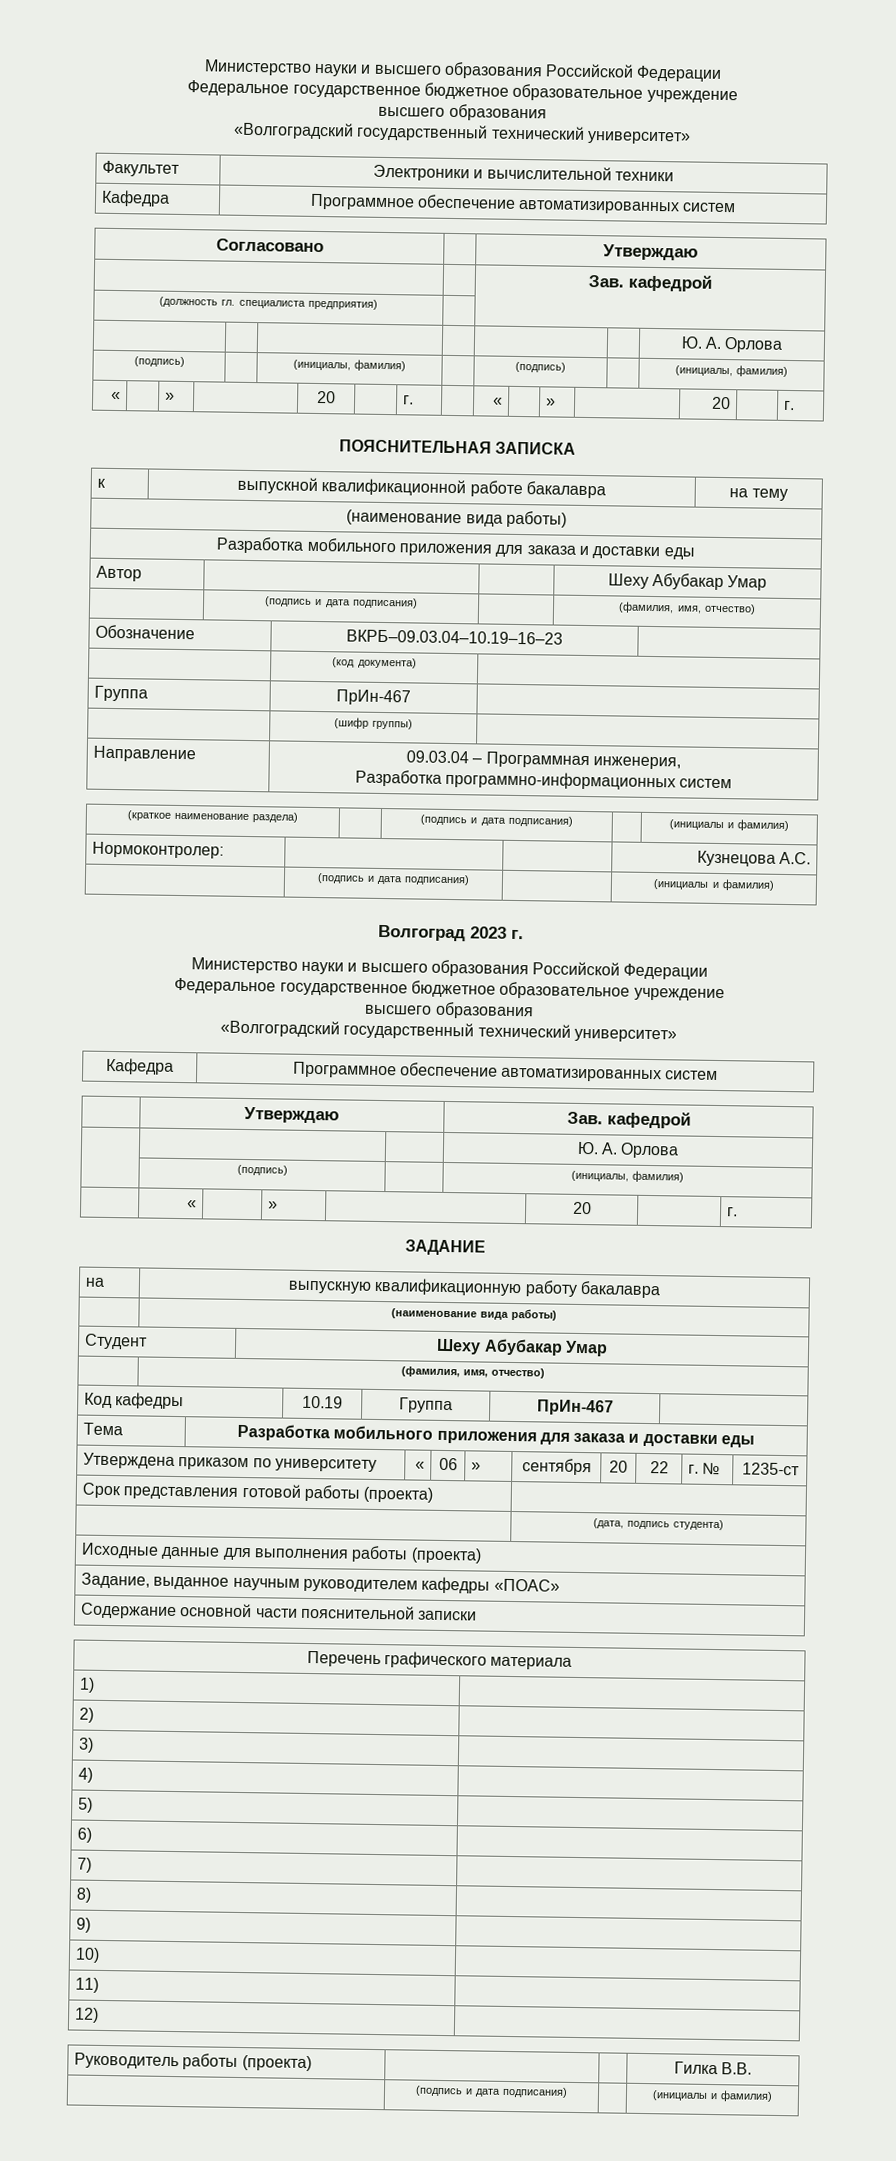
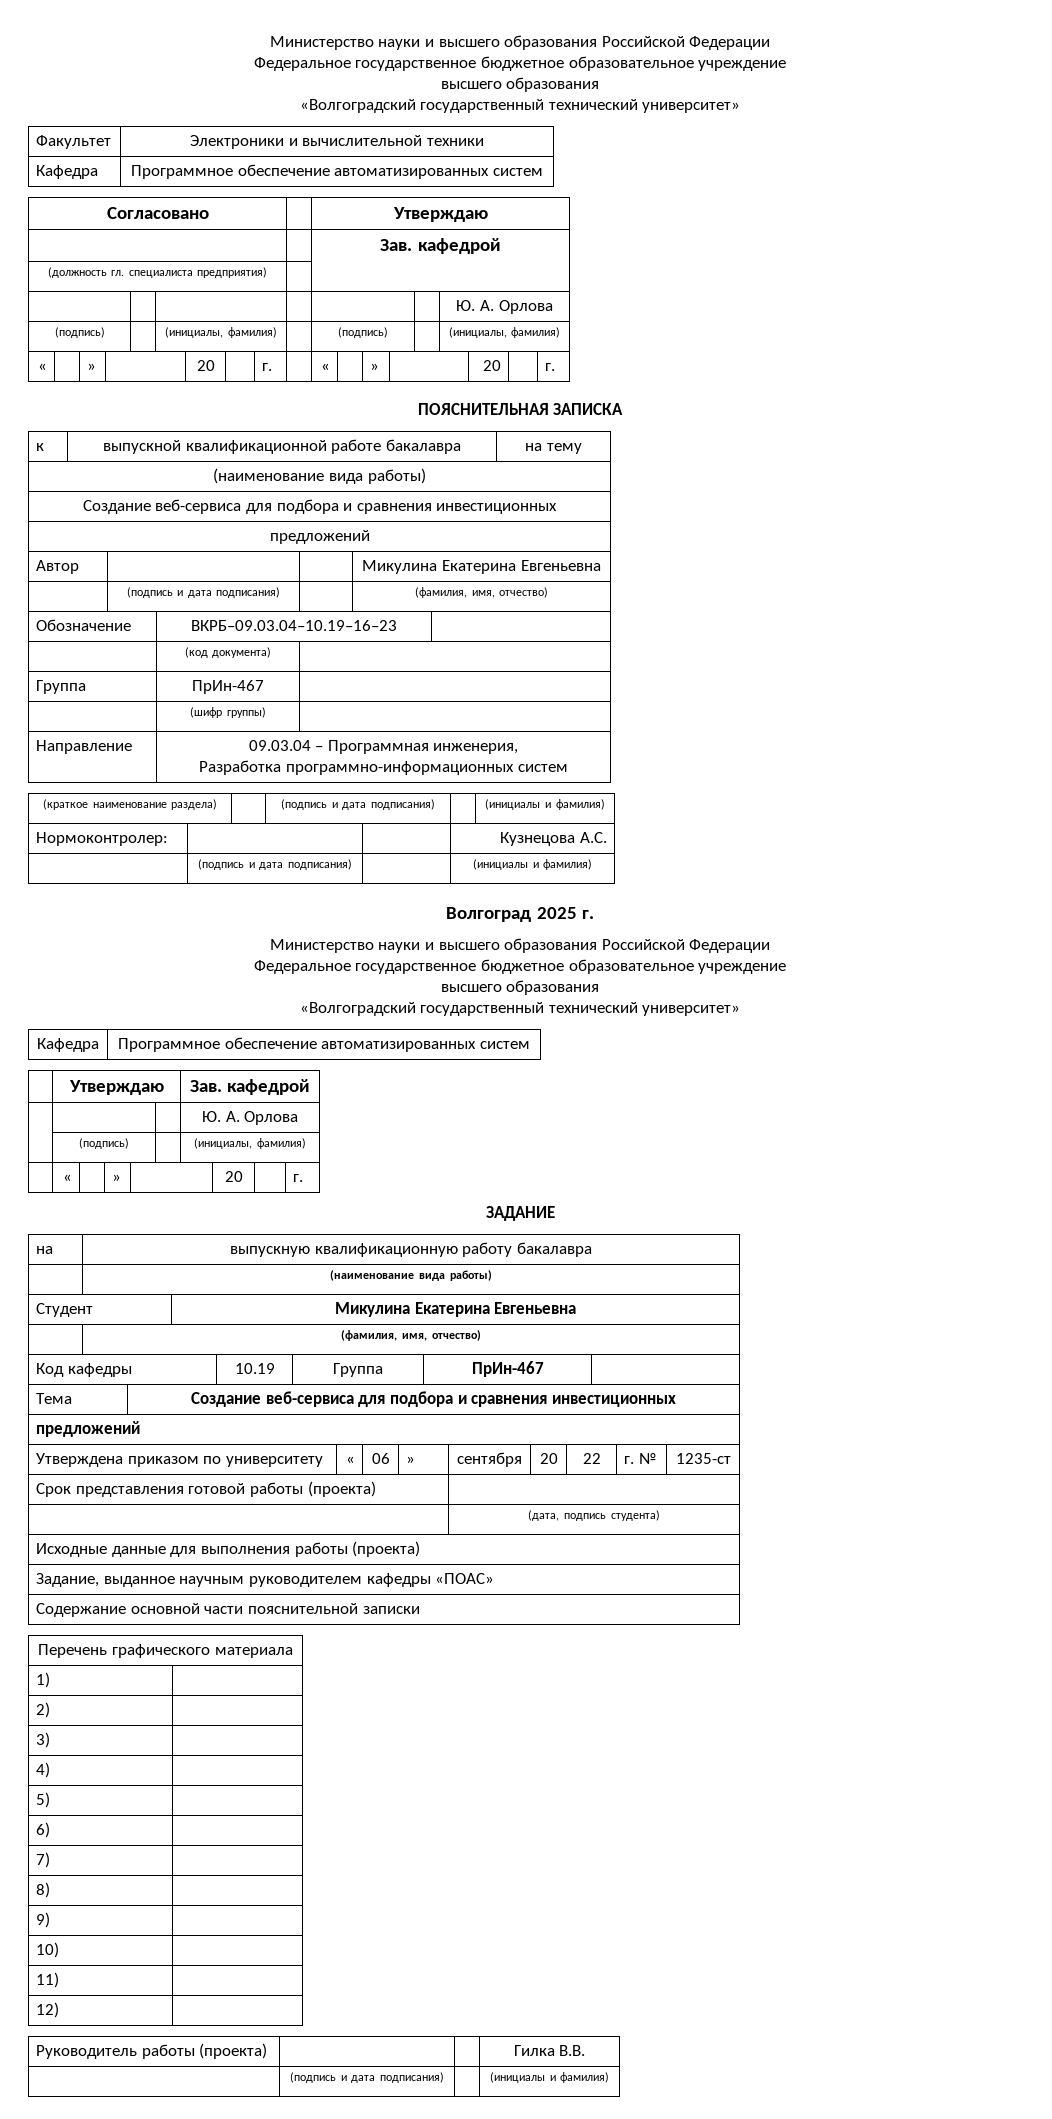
  к | выпускной квалификационной работе бакалавра | на тему
  (наименование вида работы)
- Разработка мобильного приложения для заказа и доставки еды
- Автор | | | Шеху Абубакар Умар
+ Создание веб-сервиса для подбора и сравнения инвестиционных
+ предложений
+ Автор | | | Микулина Екатерина Евгеньевна
- Волгоград 2023 г.
+ Волгоград 2025 г.
- Студент | Шеху Абубакар Умар
+ Студент | Микулина Екатерина Евгеньевна
- Тема | Разработка мобильного приложения для заказа и доставки еды
+ Тема | Создание веб-сервиса для подбора и сравнения инвестиционных
+ предложений

